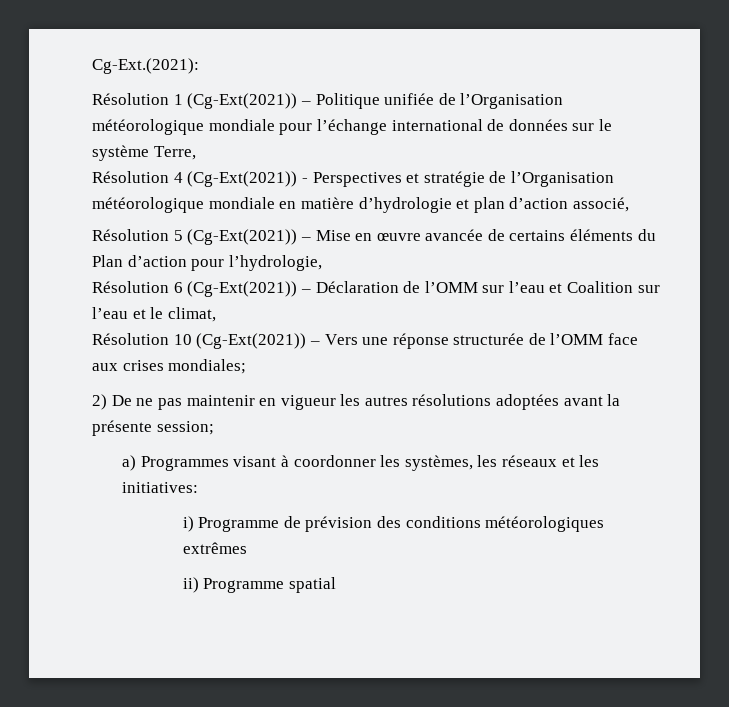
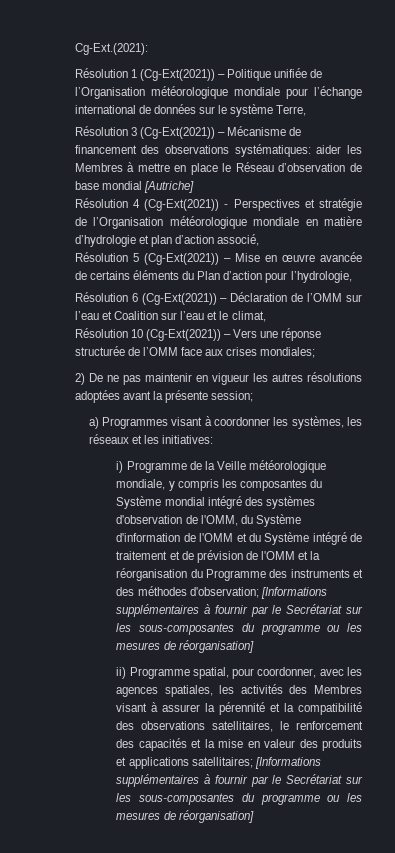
+ Résolution 3 (Cg-Ext(2021)) – Mécanisme de financement des observations systématiques: aider les Membres à mettre en place le Réseau d’observation de base mondial [Autriche]
- i) Programme de prévision des conditions météorologiques extrêmes
- ii) Programme spatial
+ i) Programme de la Veille météorologique mondiale, y compris les composantes du Système mondial intégré des systèmes d'observation de l'OMM, du Système d'information de l'OMM et du Système intégré de traitement et de prévision de l'OMM et la réorganisation du Programme des instruments et des méthodes d'observation; [Informations supplémentaires à fournir par le Secrétariat sur les sous-composantes du programme ou les mesures de réorganisation]
+ ii) Programme spatial, pour coordonner, avec les agences spatiales, les activités des Membres visant à assurer la pérennité et la compatibilité des observations satellitaires, le renforcement des capacités et la mise en valeur des produits et applications satellitaires; [Informations supplémentaires à fournir par le Secrétariat sur les sous-composantes du programme ou les mesures de réorganisation]

